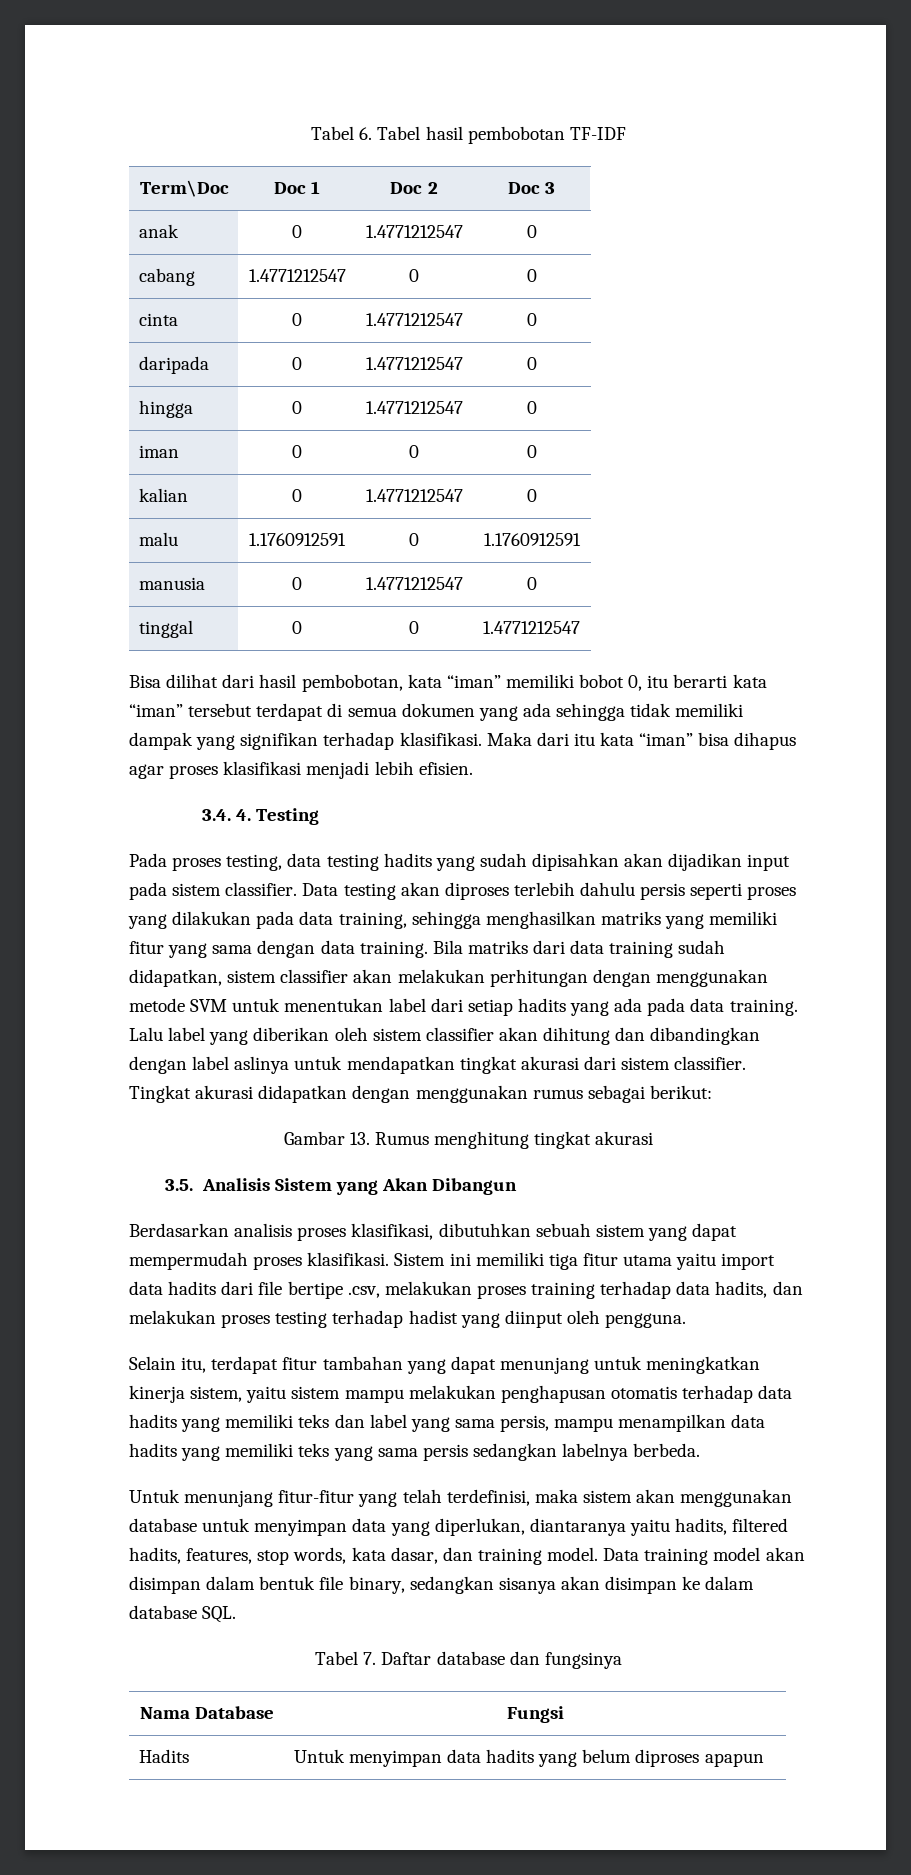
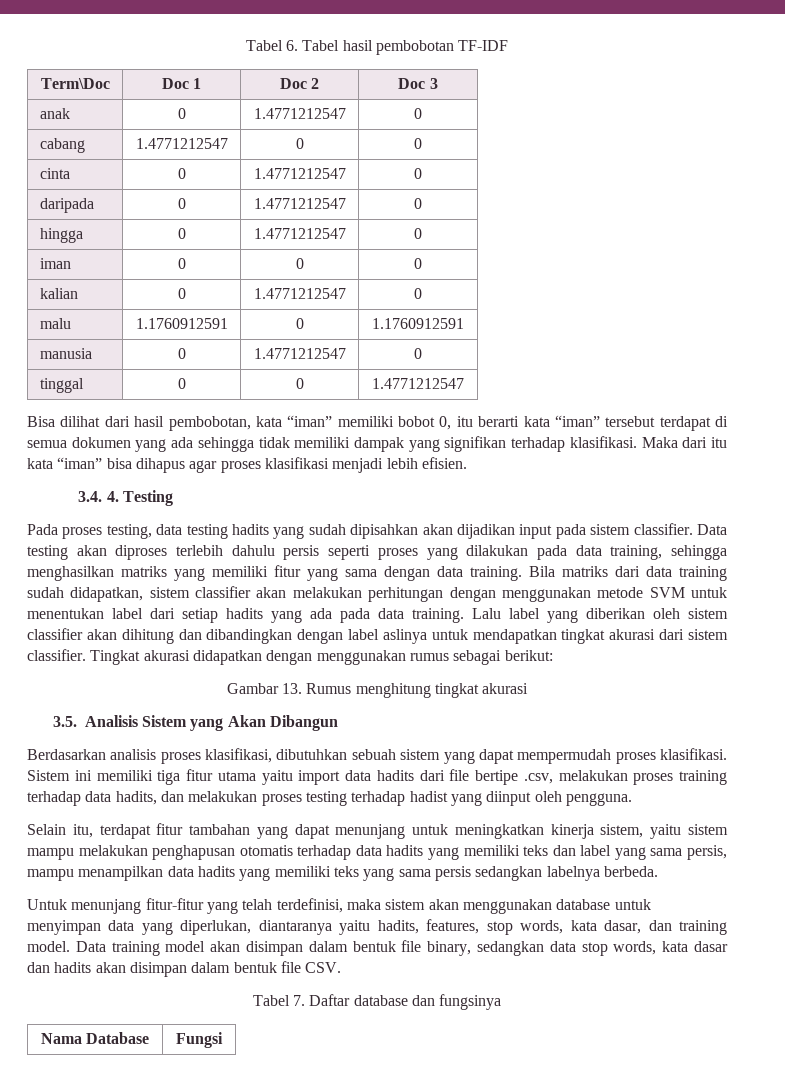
- Untuk menunjang fitur-fitur yang telah terdefinisi, maka sistem akan menggunakan database untuk menyimpan data yang diperlukan, diantaranya yaitu hadits, filtered hadits, features, stop words, kata dasar, dan training model.
+ Untuk menunjang fitur-fitur yang telah terdefinisi, maka sistem akan menggunakan database untuk menyimpan data yang diperlukan, diantaranya yaitu hadits, features, stop words, kata dasar, dan training model.
- Data training model akan disimpan dalam bentuk file binary, sedangkan sisanya akan disimpan ke dalam database SQL.
+ Data training model akan disimpan dalam bentuk file binary, sedangkan data stop words, kata dasar dan hadits akan disimpan dalam bentuk file CSV.
- Hadits | Untuk menyimpan data hadits yang belum diproses apapun

